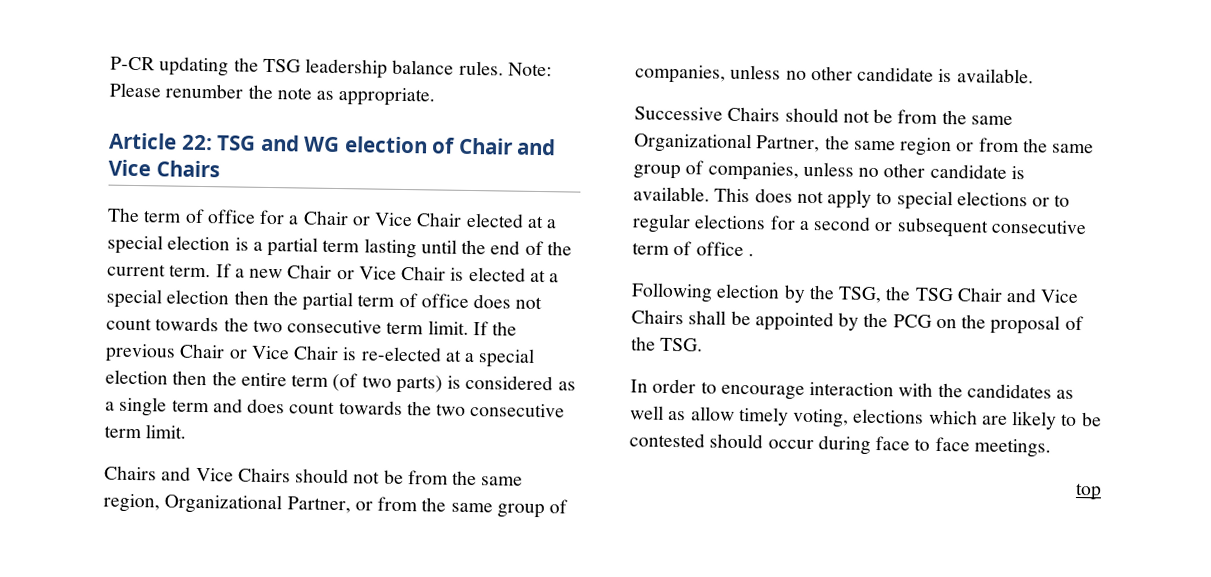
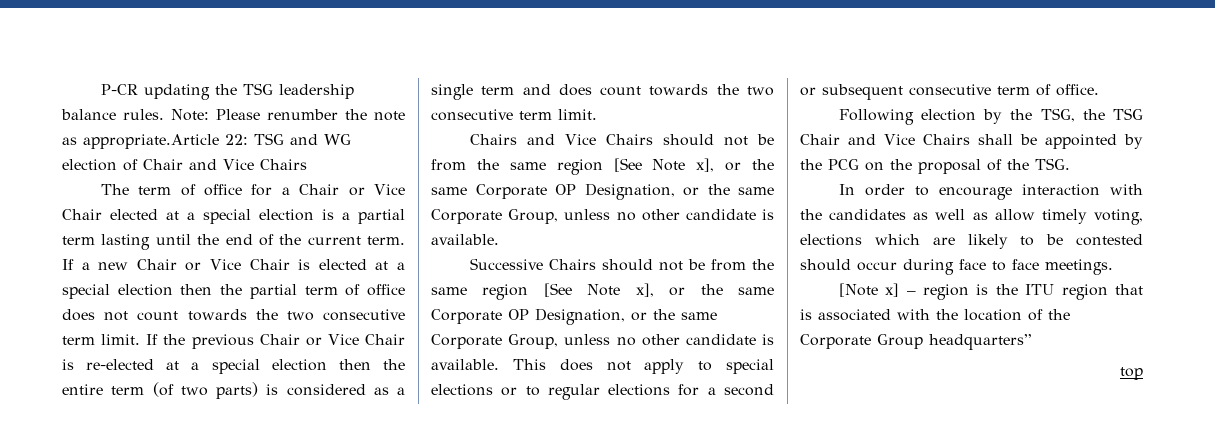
- Note: Please renumber the note as appropriate.
- Article 22: TSG and WG election of Chair and Vice Chairs
+ Note: Please renumber the note as appropriate.Article 22: TSG and WG election of Chair and Vice Chairs
- Chairs and Vice Chairs should not be from the same region, Organizational Partner, or from the same group of companies, unless no other candidate is available.
+ Chairs and Vice Chairs should not be from the same region [See Note x], or the same Corporate OP Designation, or the same Corporate Group, unless no other candidate is available.
- Successive Chairs should not be from the same Organizational Partner, the same region or from the same group of companies, unless no other candidate is available.
+ Successive Chairs should not be from the same region [See Note x], or the same Corporate OP Designation, or the same Corporate Group, unless no other candidate is available.
- This does not apply to special elections or to regular elections for a second or subsequent consecutive term of office .
+ This does not apply to special elections or to regular elections for a second or subsequent consecutive term of office.
+ [Note x] – region is the ITU region that is associated with the location of the Corporate Group headquarters”

